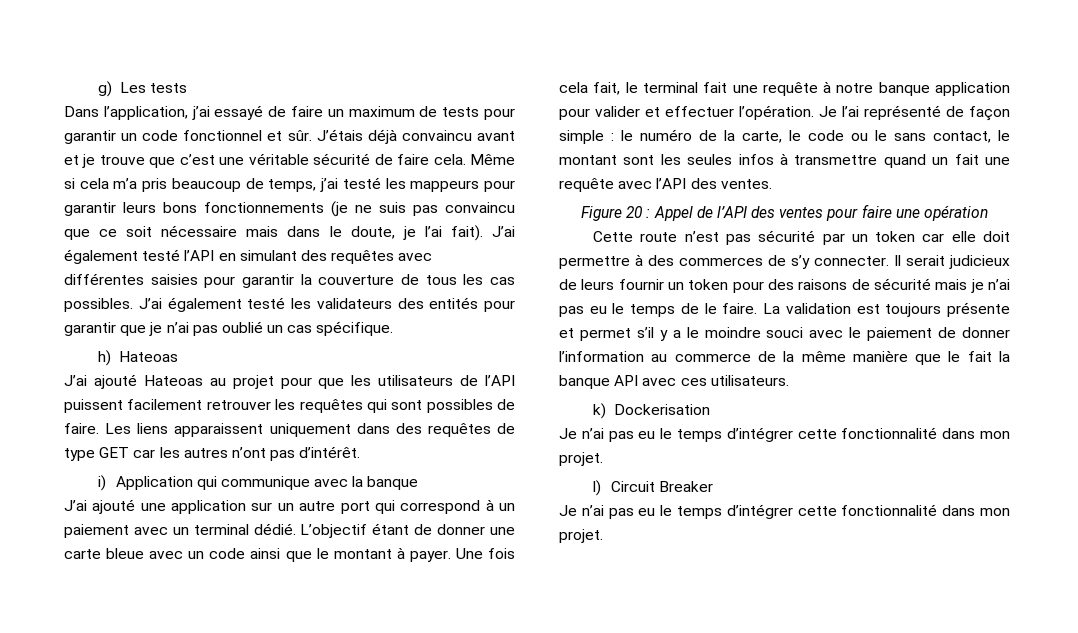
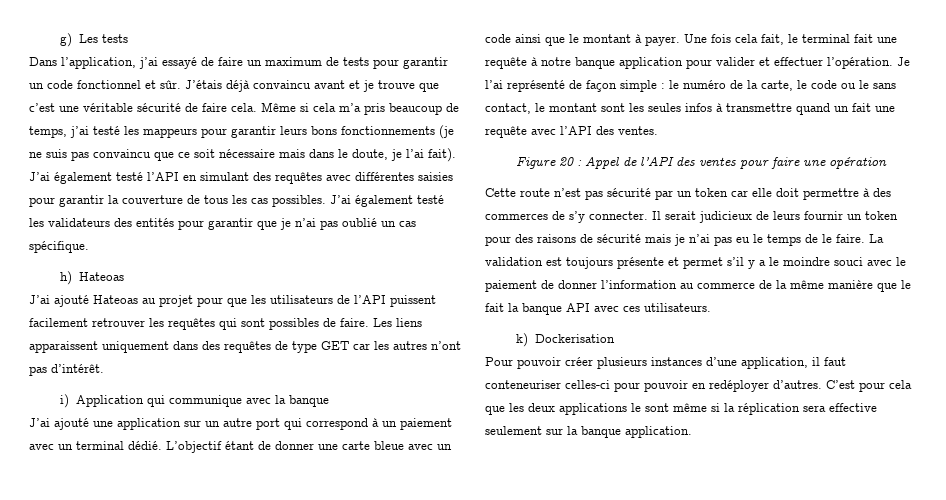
  k) Dockerisation
- Je n’ai pas eu le temps d’intégrer cette fonctionnalité dans mon projet.
- l) Circuit Breaker
- Je n’ai pas eu le temps d’intégrer cette fonctionnalité dans mon projet.
+ Pour pouvoir créer plusieurs instances d’une application, il faut conteneuriser celles-ci pour pouvoir en redéployer d’autres. C’est pour cela que les deux applications le sont même si la réplication sera effective seulement sur la banque application.

